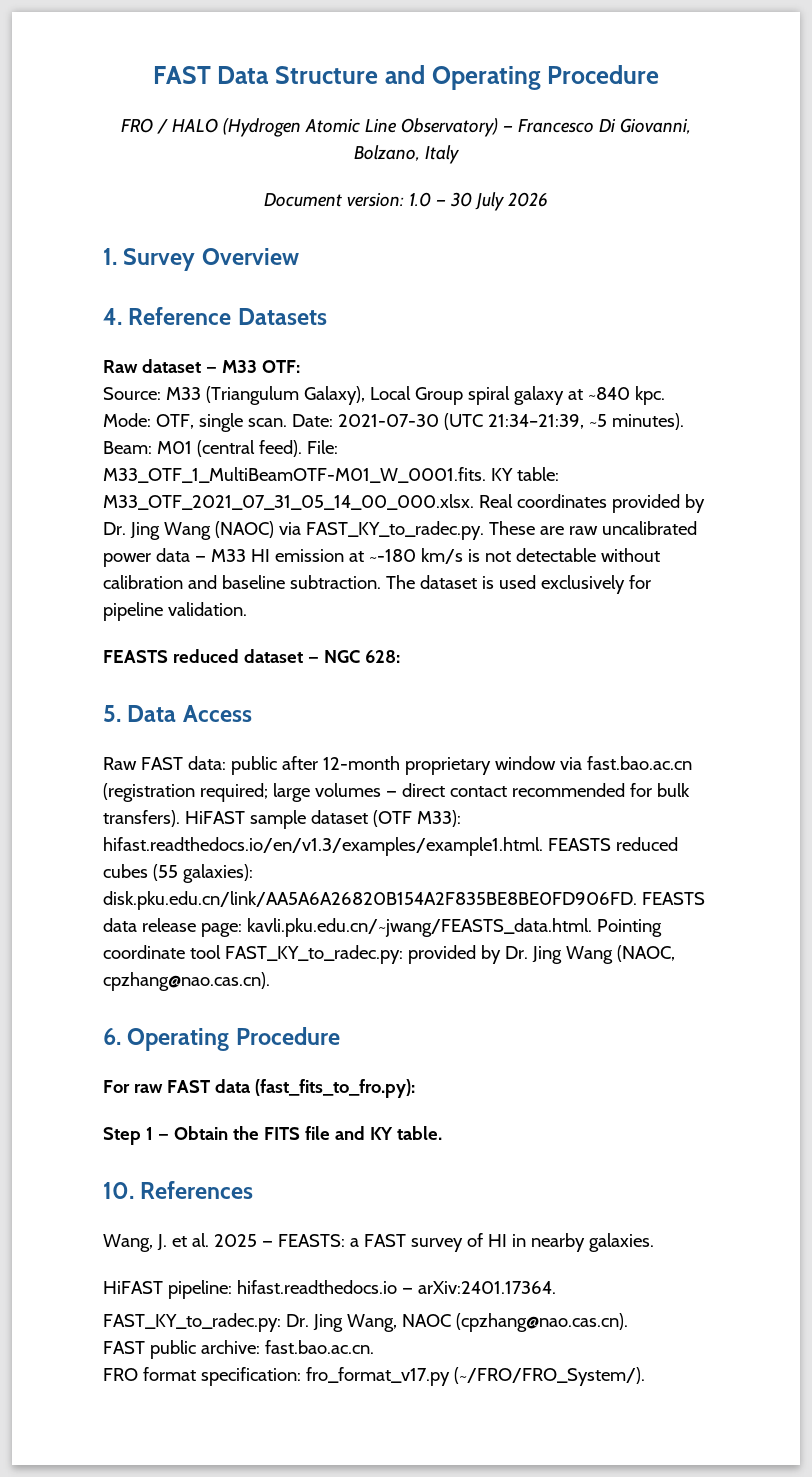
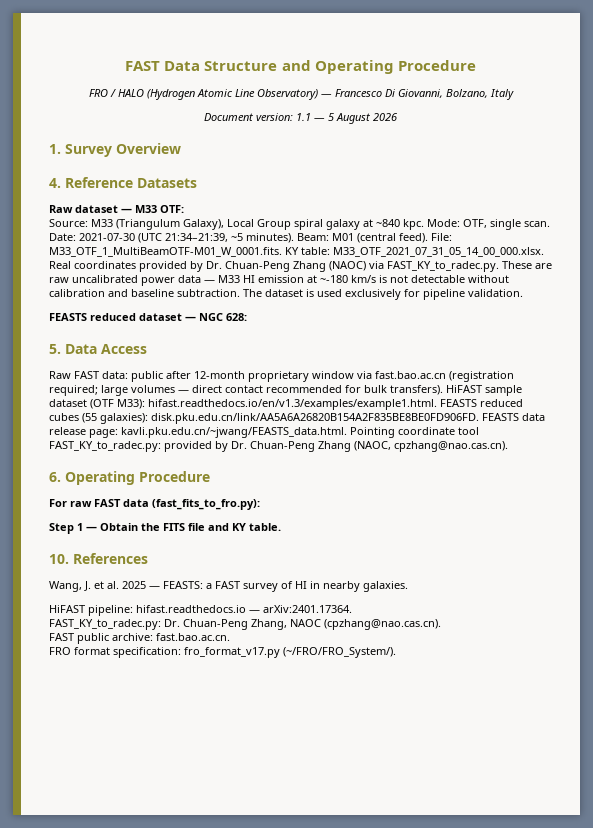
- Document version: 1.0 — 30 July 2026
+ Document version: 1.1 — 5 August 2026
- File: M33_OTF_1_MultiBeamOTF-M01_W_0001.fits. KY table: M33_OTF_2021_07_31_05_14_00_000.xlsx. Real coordinates provided by Dr. Jing Wang (NAOC) via FAST_KY_to_radec.py. These are raw uncalibrated power data — M33 HI emission at ~-180 km/s is not detectable without calibration and baseline subtraction.
+ File: M33_OTF_1_MultiBeamOTF-M01_W_0001.fits. KY table: M33_OTF_2021_07_31_05_14_00_000.xlsx. Real coordinates provided by Dr. Chuan-Peng Zhang (NAOC) via FAST_KY_to_radec.py. These are raw uncalibrated power data — M33 HI emission at ~-180 km/s is not detectable without calibration and baseline subtraction.
- HiFAST sample dataset (OTF M33): hifast.readthedocs.io/en/v1.3/examples/example1.html. FEASTS reduced cubes (55 galaxies): disk.pku.edu.cn/link/AA5A6A26820B154A2F835BE8BE0FD906FD. FEASTS data release page: kavli.pku.edu.cn/~jwang/FEASTS_data.html. Pointing coordinate tool FAST_KY_to_radec.py: provided by Dr. Jing Wang (NAOC, cpzhang@nao.cas.cn).
+ HiFAST sample dataset (OTF M33): hifast.readthedocs.io/en/v1.3/examples/example1.html. FEASTS reduced cubes (55 galaxies): disk.pku.edu.cn/link/AA5A6A26820B154A2F835BE8BE0FD906FD. FEASTS data release page: kavli.pku.edu.cn/~jwang/FEASTS_data.html. Pointing coordinate tool FAST_KY_to_radec.py: provided by Dr. Chuan-Peng Zhang (NAOC, cpzhang@nao.cas.cn).
- FAST_KY_to_radec.py: Dr. Jing Wang, NAOC (cpzhang@nao.cas.cn).
+ FAST_KY_to_radec.py: Dr. Chuan-Peng Zhang, NAOC (cpzhang@nao.cas.cn).

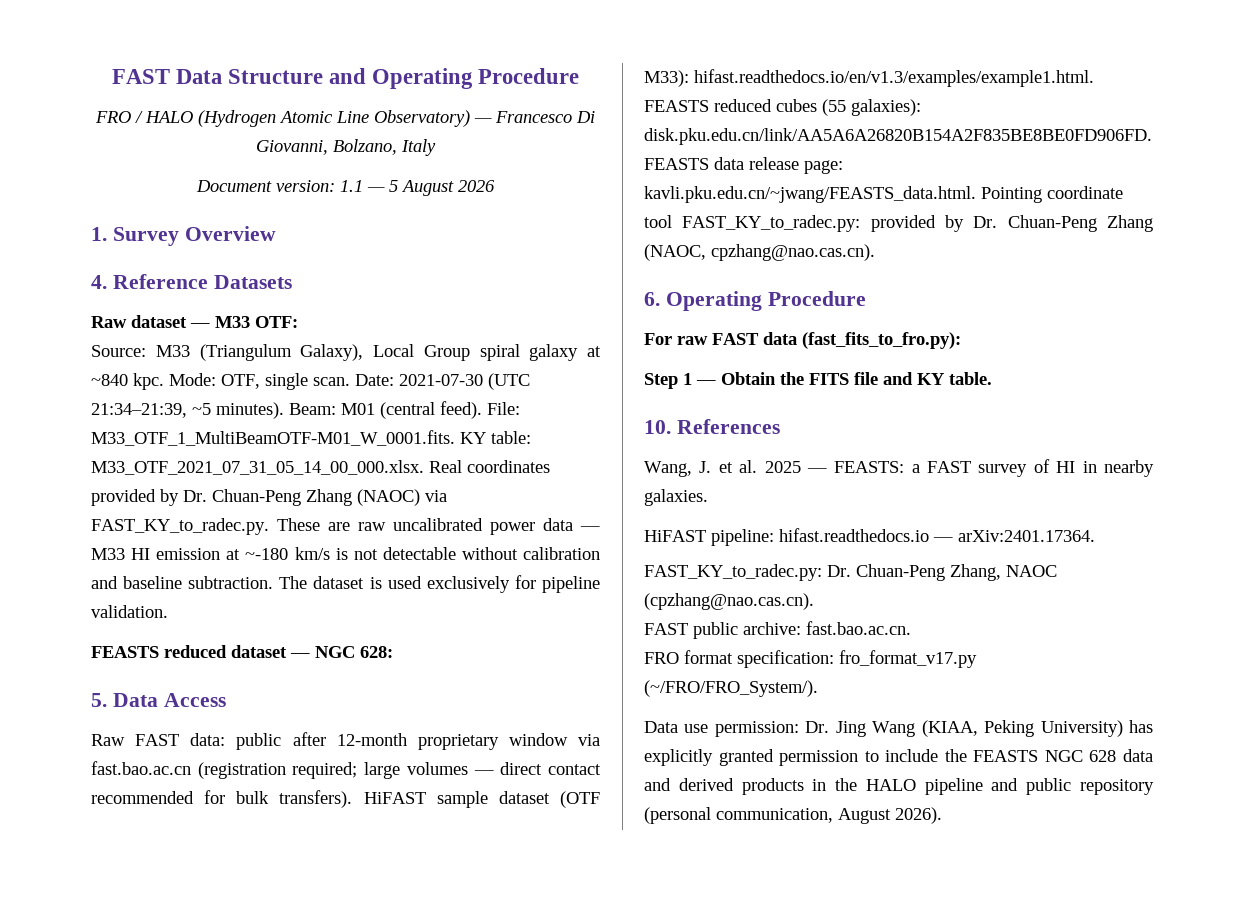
+ Data use permission: Dr. Jing Wang (KIAA, Peking University) has explicitly granted permission to include the FEASTS NGC 628 data and derived products in the HALO pipeline and public repository (personal communication, August 2026).

